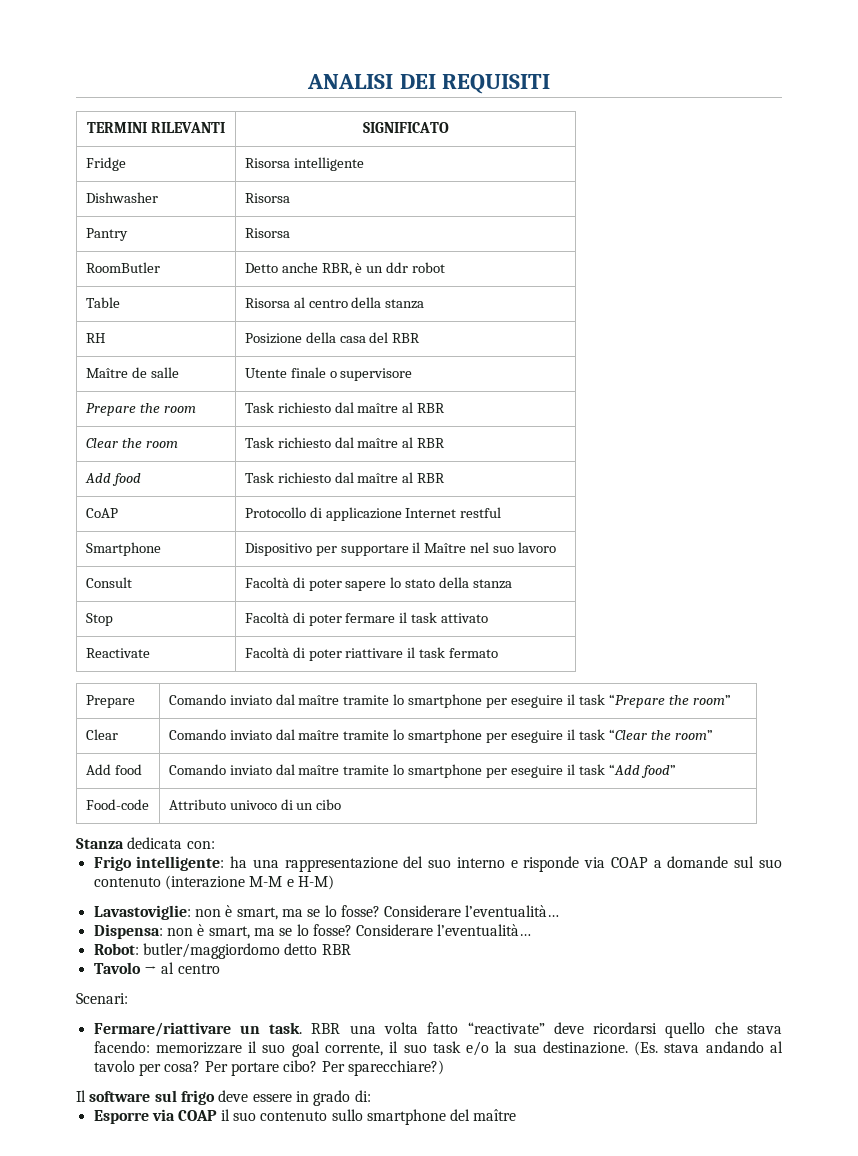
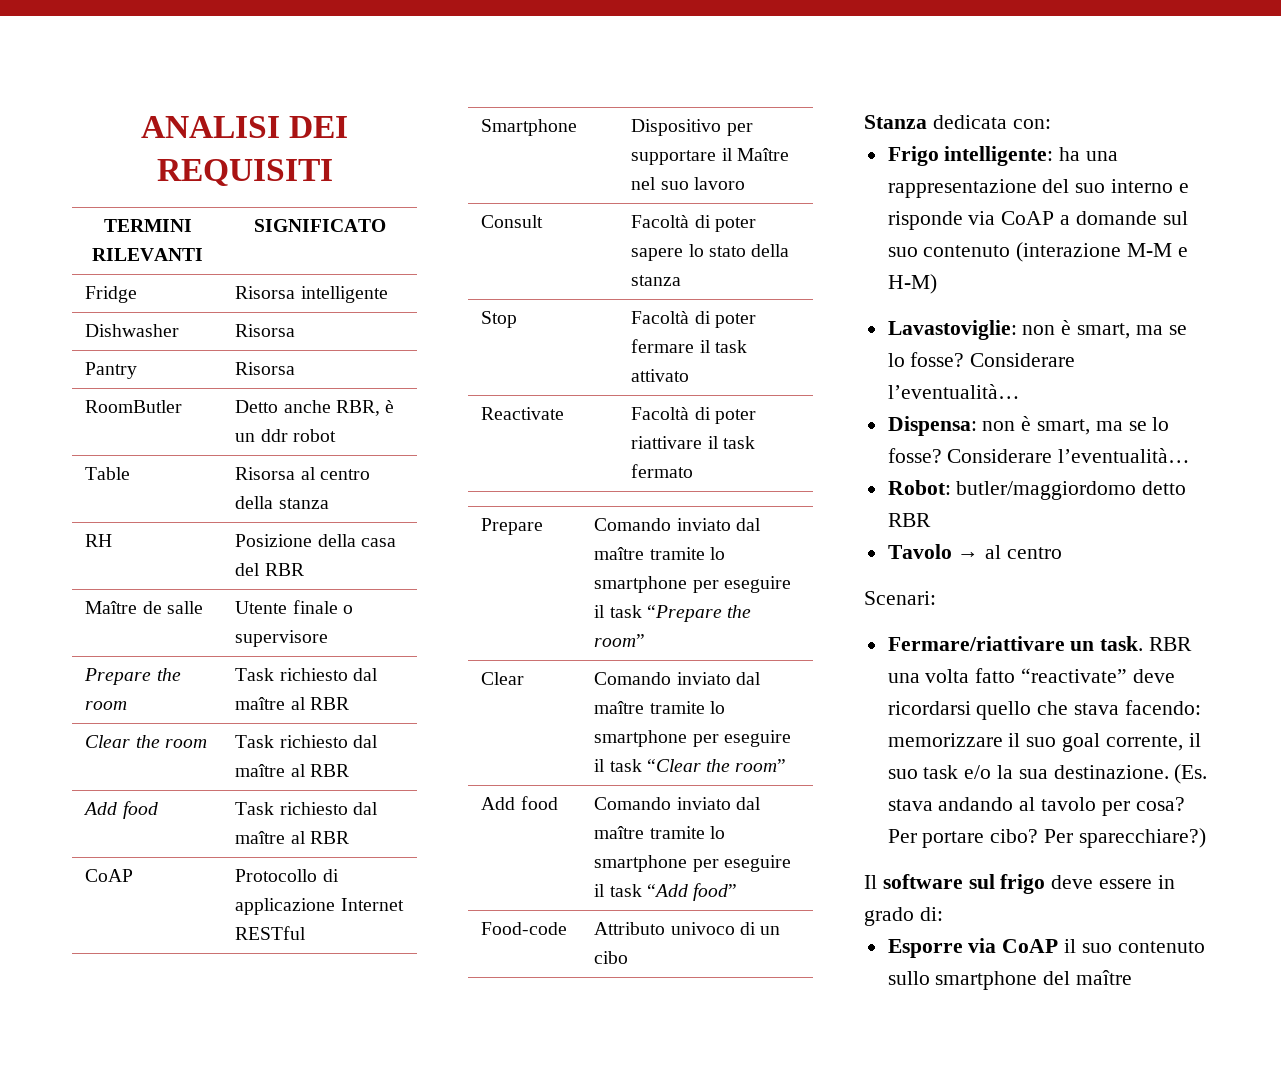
- CoAP | Protocollo di applicazione Internet restful
+ CoAP | Protocollo di applicazione Internet RESTful
- Frigo intelligente: ha una rappresentazione del suo interno e risponde via COAP a domande sul suo contenuto (interazione M-M e H-M)
+ Frigo intelligente: ha una rappresentazione del suo interno e risponde via CoAP a domande sul suo contenuto (interazione M-M e H-M)
- Esporre via COAP il suo contenuto sullo smartphone del maître
+ Esporre via CoAP il suo contenuto sullo smartphone del maître

